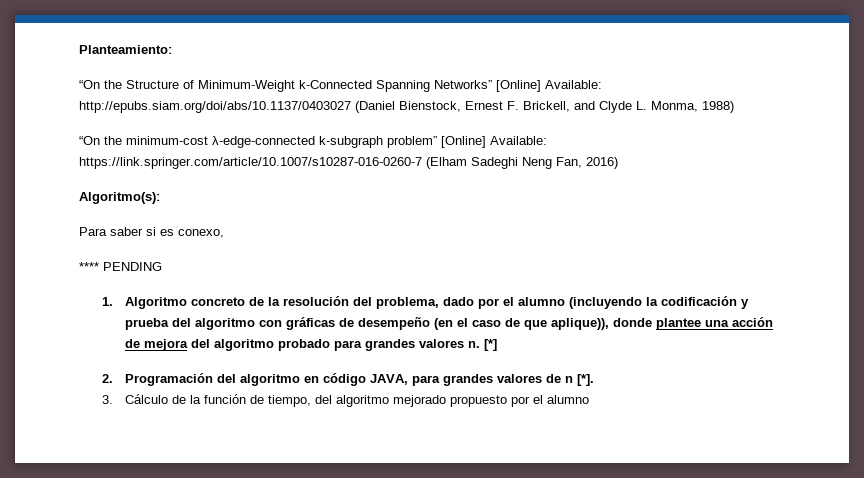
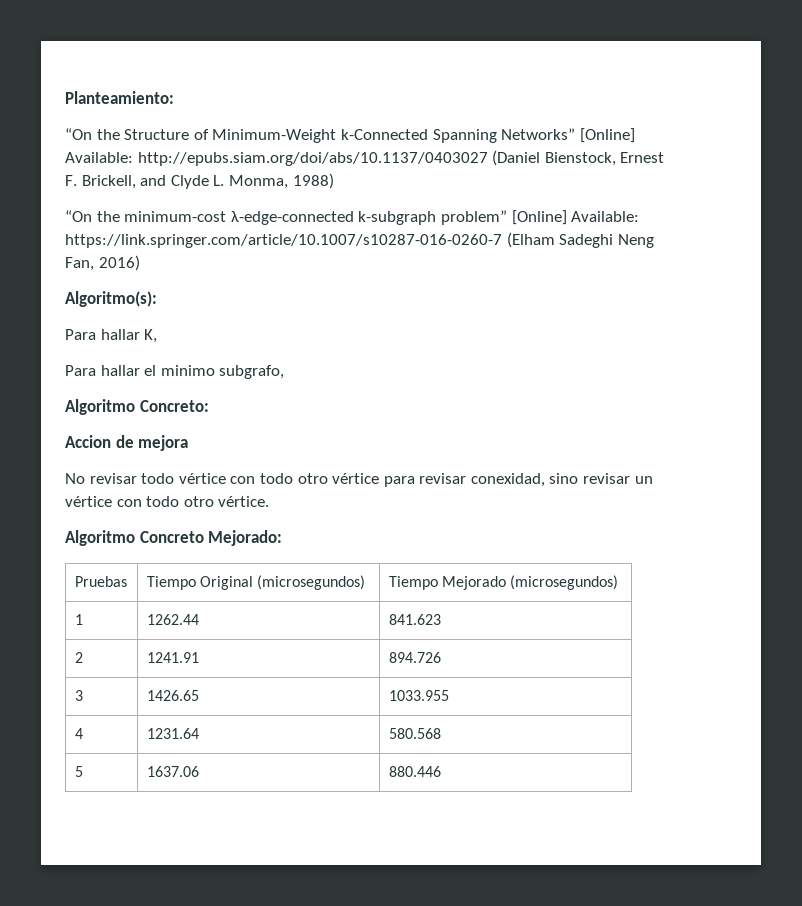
- Para saber si es conexo,
- **** PENDING
- 1. Algoritmo concreto de la resolución del problema, dado por el alumno (incluyendo la codificación y prueba del algoritmo con gráficas de desempeño (en el caso de que aplique)), donde plantee una acción de mejora del algoritmo probado para grandes valores n. [*]
- 2. Programación del algoritmo en código JAVA, para grandes valores de n [*].
- 3. Cálculo de la función de tiempo, del algoritmo mejorado propuesto por el alumno
+ Para hallar K,
+ Para hallar el minimo subgrafo,
+ Algoritmo Concreto:
+ Accion de mejora
+ No revisar todo vértice con todo otro vértice para revisar conexidad, sino revisar un vértice con todo otro vértice.
+ Algoritmo Concreto Mejorado:
+ Pruebas | Tiempo Original (microsegundos) | Tiempo Mejorado (microsegundos)
+ 1 | 1262.44 | 841.623
+ 2 | 1241.91 | 894.726
+ 3 | 1426.65 | 1033.955
+ 4 | 1231.64 | 580.568
+ 5 | 1637.06 | 880.446

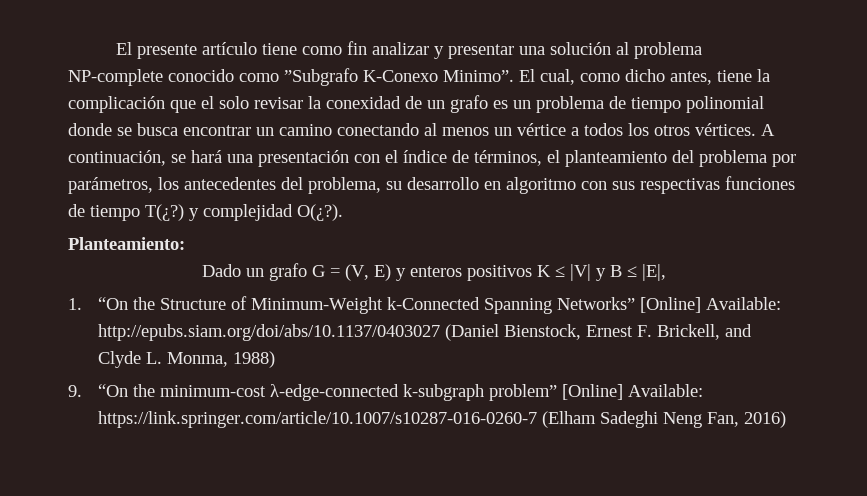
+ El presente artículo tiene como fin analizar y presentar una solución al problema NP-complete conocido como ”Subgrafo K-Conexo Minimo”. El cual, como dicho antes, tiene la complicación que el solo revisar la conexidad de un grafo es un problema de tiempo polinomial donde se busca encontrar un camino conectando al menos un vértice a todos los otros vértices. A continuación, se hará una presentación con el índice de términos, el planteamiento del problema por parámetros, los antecedentes del problema, su desarrollo en algoritmo con sus respectivas funciones de tiempo T(¿?) y complejidad O(¿?).
  Planteamiento:
- “On the Structure of Minimum-Weight k-Connected Spanning Networks” [Online] Available: http://epubs.siam.org/doi/abs/10.1137/0403027 (Daniel Bienstock, Ernest F. Brickell, and Clyde L. Monma, 1988)
+ Dado un grafo G = (V, E) y enteros positivos K ≤ |V| y B ≤ |E|,
+ 1. “On the Structure of Minimum-Weight k-Connected Spanning Networks” [Online] Available: http://epubs.siam.org/doi/abs/10.1137/0403027 (Daniel Bienstock, Ernest F. Brickell, and Clyde L. Monma, 1988)
- “On the minimum-cost λ-edge-connected k-subgraph problem” [Online] Available: https://link.springer.com/article/10.1007/s10287-016-0260-7 (Elham Sadeghi Neng Fan, 2016)
+ 9. “On the minimum-cost λ-edge-connected k-subgraph problem” [Online] Available: https://link.springer.com/article/10.1007/s10287-016-0260-7 (Elham Sadeghi Neng Fan, 2016)
- Algoritmo(s):
- Para hallar K,
- Para hallar el minimo subgrafo,
- Algoritmo Concreto:
- Accion de mejora
- No revisar todo vértice con todo otro vértice para revisar conexidad, sino revisar un vértice con todo otro vértice.
- Algoritmo Concreto Mejorado:
- Pruebas | Tiempo Original (microsegundos) | Tiempo Mejorado (microsegundos)
- 1 | 1262.44 | 841.623
- 2 | 1241.91 | 894.726
- 3 | 1426.65 | 1033.955
- 4 | 1231.64 | 580.568
- 5 | 1637.06 | 880.446

